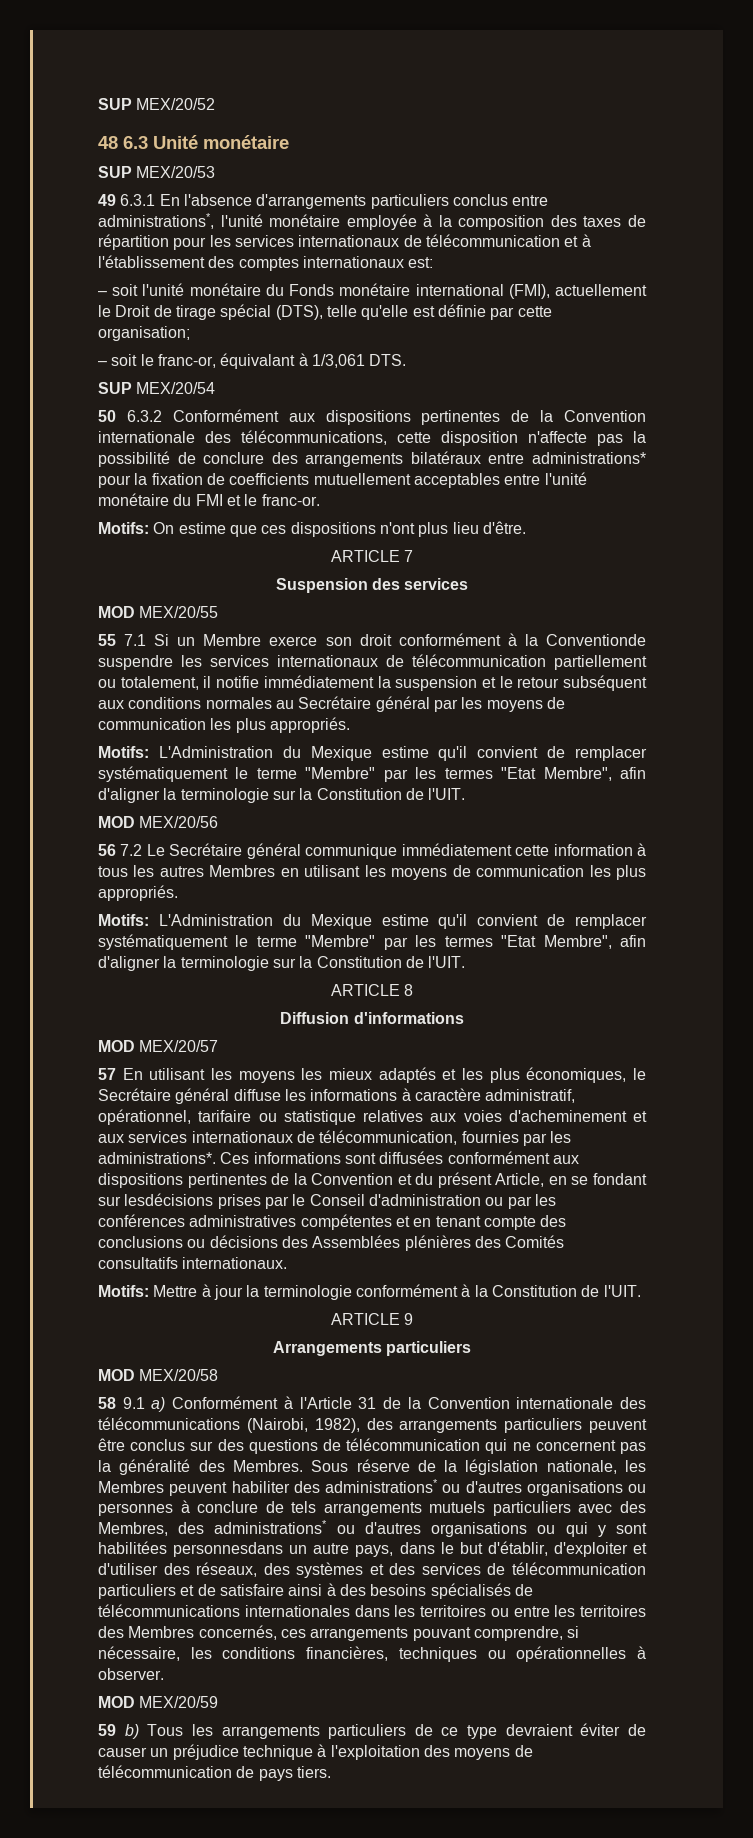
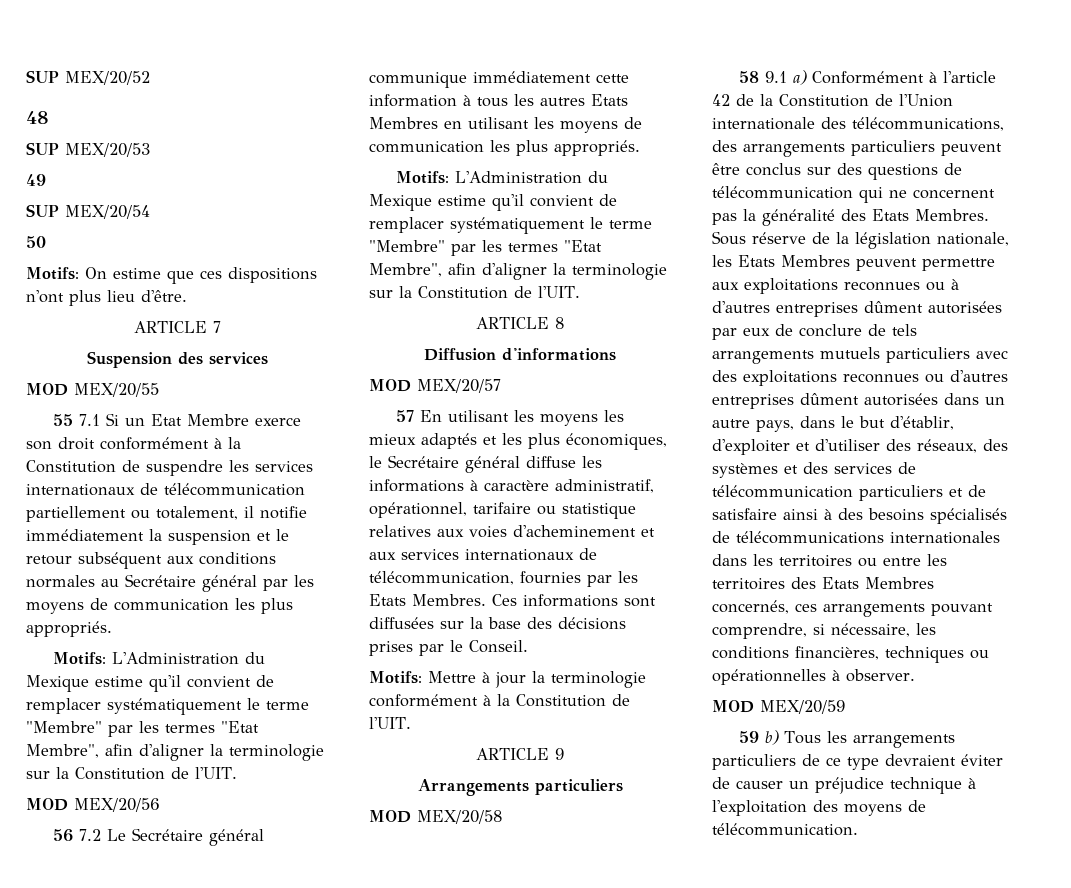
- 48 6.3 Unité monétaire
+ 48
- 49 6.3.1 En l'absence d'arrangements particuliers conclus entre administrations*, l'unité monétaire employée à la composition des taxes de répartition pour les services internationaux de télécommunication et à l'établissement des comptes internationaux est:
- – soit l'unité monétaire du Fonds monétaire international (FMI), actuellement le Droit de tirage spécial (DTS), telle qu'elle est définie par cette organisation;
- – soit le franc-or, équivalant à 1/3,061 DTS.
+ 49
  SUP MEX/20/54
- 50 6.3.2 Conformément aux dispositions pertinentes de la Convention internationale des télécommunications, cette disposition n'affecte pas la possibilité de conclure des arrangements bilatéraux entre administrations* pour la fixation de coefficients mutuellement acceptables entre l'unité monétaire du FMI et le franc-or.
+ 50
- 55 7.1 Si un Membre exerce son droit conformément à la Conventionde suspendre les services internationaux de télécommunication partiellement ou totalement, il notifie immédiatement la suspension et le retour subséquent aux conditions normales au Secrétaire général par les moyens de communication les plus appropriés.
+ 55 7.1 Si un Etat Membre exerce son droit conformément à la Constitution de suspendre les services internationaux de télécommunication partiellement ou totalement, il notifie immédiatement la suspension et le retour subséquent aux conditions normales au Secrétaire général par les moyens de communication les plus appropriés.
- 56 7.2 Le Secrétaire général communique immédiatement cette information à tous les autres Membres en utilisant les moyens de communication les plus appropriés.
+ 56 7.2 Le Secrétaire général communique immédiatement cette information à tous les autres Etats Membres en utilisant les moyens de communication les plus appropriés.
- 57 En utilisant les moyens les mieux adaptés et les plus économiques, le Secrétaire général diffuse les informations à caractère administratif, opérationnel, tarifaire ou statistique relatives aux voies d'acheminement et aux services internationaux de télécommunication, fournies par les administrations*.
+ 57 En utilisant les moyens les mieux adaptés et les plus économiques, le Secrétaire général diffuse les informations à caractère administratif, opérationnel, tarifaire ou statistique relatives aux voies d'acheminement et aux services internationaux de télécommunication, fournies par les Etats Membres.
- Ces informations sont diffusées conformément aux dispositions pertinentes de la Convention et du présent Article, en se fondant sur lesdécisions prises par le Conseil d'administration ou par les conférences administratives compétentes et en tenant compte des conclusions ou décisions des Assemblées plénières des Comités consultatifs internationaux.
+ Ces informations sont diffusées sur la base des décisions prises par le Conseil.
- 58 9.1 a) Conformément à l'Article 31 de la Convention internationale des télécommunications (Nairobi, 1982), des arrangements particuliers peuvent être conclus sur des questions de télécommunication qui ne concernent pas la généralité des Membres.
+ 58 9.1 a) Conformément à l'article 42 de la Constitution de l'Union internationale des télécommunications, des arrangements particuliers peuvent être conclus sur des questions de télécommunication qui ne concernent pas la généralité des Etats Membres.
- Sous réserve de la législation nationale, les Membres peuvent habiliter des administrations* ou d'autres organisations ou personnes à conclure de tels arrangements mutuels particuliers avec des Membres, des administrations* ou d'autres organisations ou qui y sont habilitées personnesdans un autre pays, dans le but d'établir, d'exploiter et d'utiliser des réseaux, des systèmes et des services de télécommunication particuliers et de satisfaire ainsi à des besoins spécialisés de télécommunications internationales dans les territoires ou entre les territoires des Membres concernés, ces arrangements pouvant comprendre, si nécessaire, les conditions financières, techniques ou opérationnelles à observer.
+ Sous réserve de la législation nationale, les Etats Membres peuvent permettre aux exploitations reconnues ou à d'autres entreprises dûment autorisées par eux de conclure de tels arrangements mutuels particuliers avec des exploitations reconnues ou d'autres entreprises dûment autorisées dans un autre pays, dans le but d'établir, d'exploiter et d'utiliser des réseaux, des systèmes et des services de télécommunication particuliers et de satisfaire ainsi à des besoins spécialisés de télécommunications internationales dans les territoires ou entre les territoires des Etats Membres concernés, ces arrangements pouvant comprendre, si nécessaire, les conditions financières, techniques ou opérationnelles à observer.
- 59 b) Tous les arrangements particuliers de ce type devraient éviter de causer un préjudice technique à l'exploitation des moyens de télécommunication de pays tiers.
+ 59 b) Tous les arrangements particuliers de ce type devraient éviter de causer un préjudice technique à l'exploitation des moyens de télécommunication.

